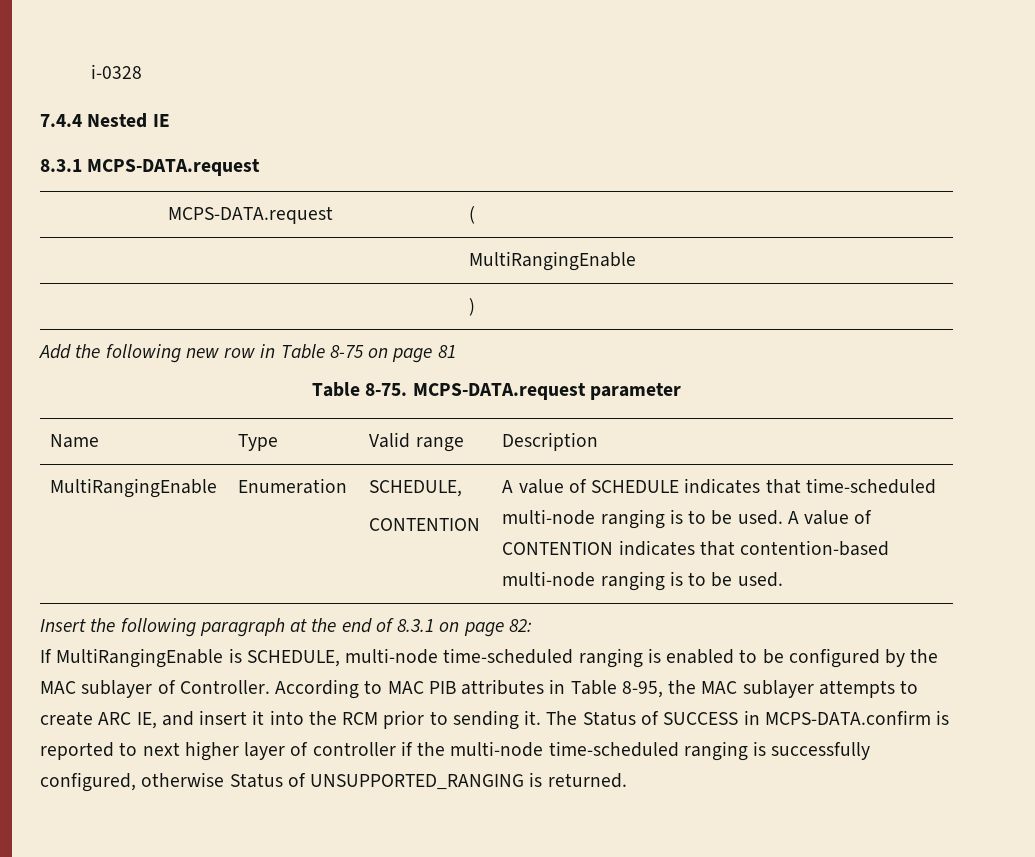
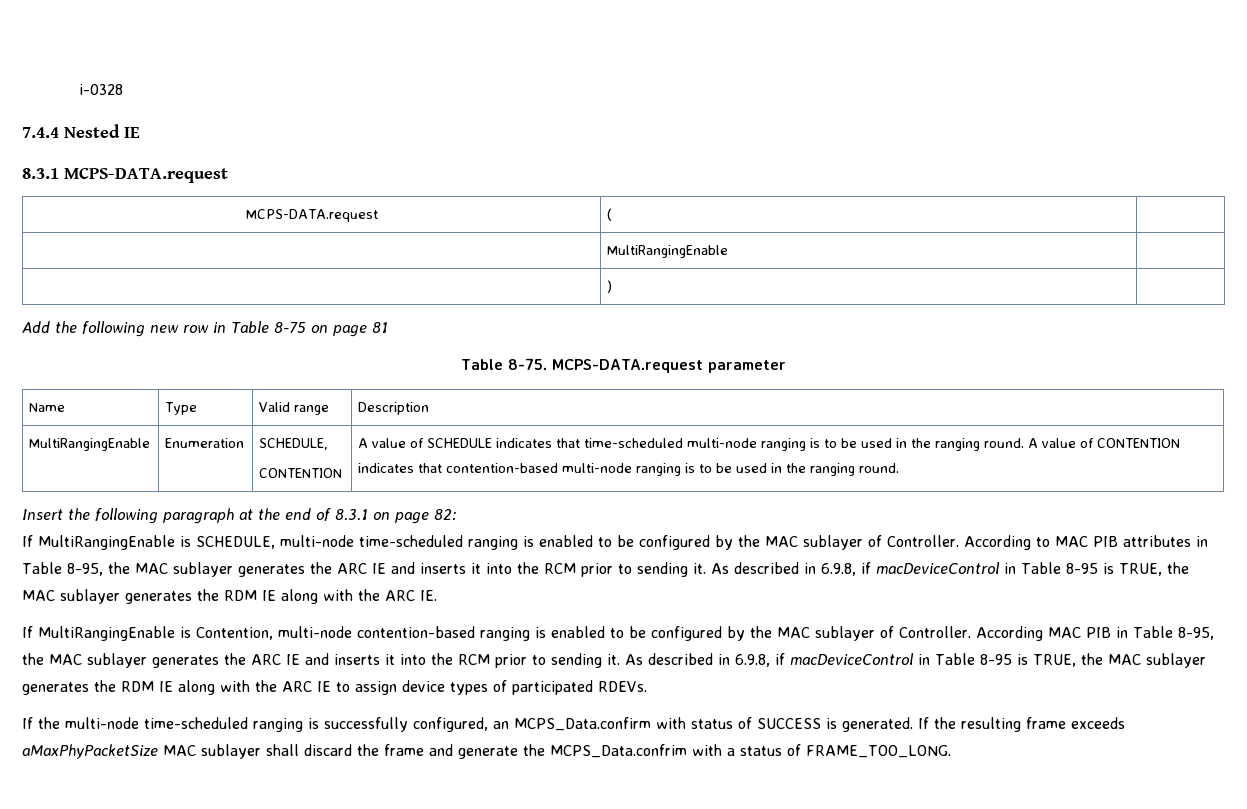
  MultiRangingEnable | Enumeration | SCHEDULE,
- CONTENTION | A value of SCHEDULE indicates that time-scheduled multi-node ranging is to be used. A value of CONTENTION indicates that contention-based multi-node ranging is to be used.
+ CONTENTION | A value of SCHEDULE indicates that time-scheduled multi-node ranging is to be used in the ranging round. A value of CONTENTION indicates that contention-based multi-node ranging is to be used in the ranging round.
- According to MAC PIB attributes in Table 8-95, the MAC sublayer attempts to create ARC IE, and insert it into the RCM prior to sending it. The Status of SUCCESS in MCPS-DATA.confirm is reported to next higher layer of controller if the multi-node time-scheduled ranging is successfully configured, otherwise Status of UNSUPPORTED_RANGING is returned.
+ According to MAC PIB attributes in Table 8-95, the MAC sublayer generates the ARC IE and inserts it into the RCM prior to sending it. As described in 6.9.8, if macDeviceControl in Table 8-95 is TRUE, the MAC sublayer generates the RDM IE along with the ARC IE.
+ If MultiRangingEnable is Contention, multi-node contention-based ranging is enabled to be configured by the MAC sublayer of Controller. According MAC PIB in Table 8-95, the MAC sublayer generates the ARC IE and inserts it into the RCM prior to sending it. As described in 6.9.8, if macDeviceControl in Table 8-95 is TRUE, the MAC sublayer generates the RDM IE along with the ARC IE to assign device types of participated RDEVs.
+ If the multi-node time-scheduled ranging is successfully configured, an MCPS_Data.confirm with status of SUCCESS is generated. If the resulting frame exceeds aMaxPhyPacketSize MAC sublayer shall discard the frame and generate the MCPS_Data.confrim with a status of FRAME_TOO_LONG.

